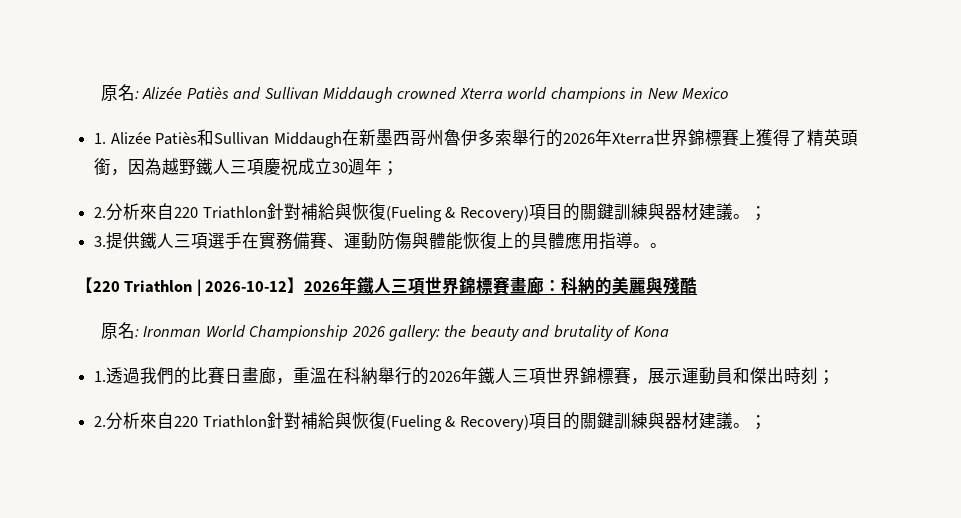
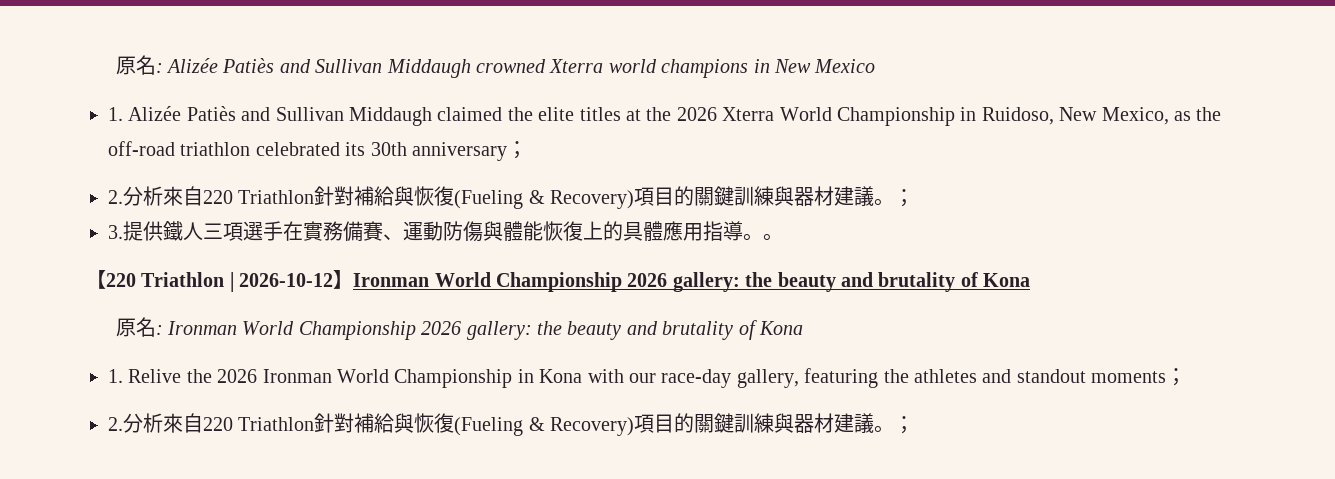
- 1. Alizée Patiès和Sullivan Middaugh在新墨西哥州魯伊多索舉行的2026年Xterra世界錦標賽上獲得了精英頭銜，因為越野鐵人三項慶祝成立30週年；
+ 1. Alizée Patiès and Sullivan Middaugh claimed the elite titles at the 2026 Xterra World Championship in Ruidoso, New Mexico, as the off-road triathlon celebrated its 30th anniversary；
- 【220 Triathlon | 2026-10-12】2026年鐵人三項世界錦標賽畫廊：科納的美麗與殘酷
+ 【220 Triathlon | 2026-10-12】Ironman World Championship 2026 gallery: the beauty and brutality of Kona
- 1.透過我們的比賽日畫廊，重溫在科納舉行的2026年鐵人三項世界錦標賽，展示運動員和傑出時刻；
+ 1. Relive the 2026 Ironman World Championship in Kona with our race-day gallery, featuring the athletes and standout moments；

